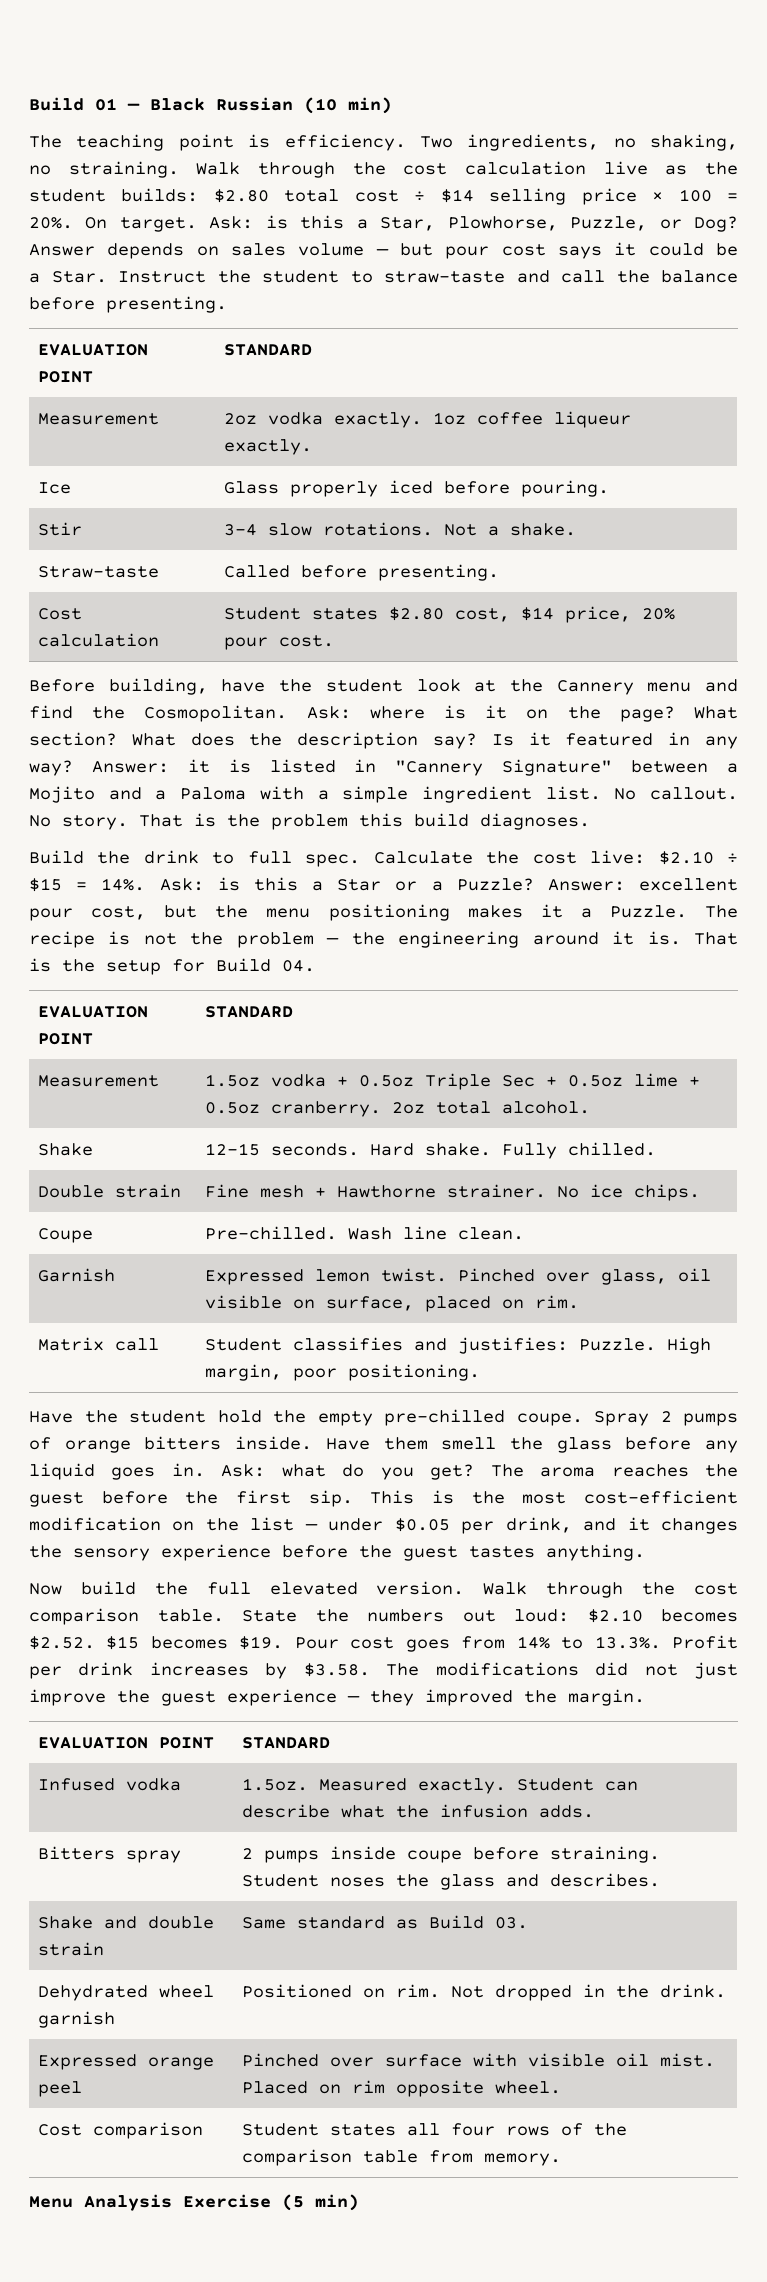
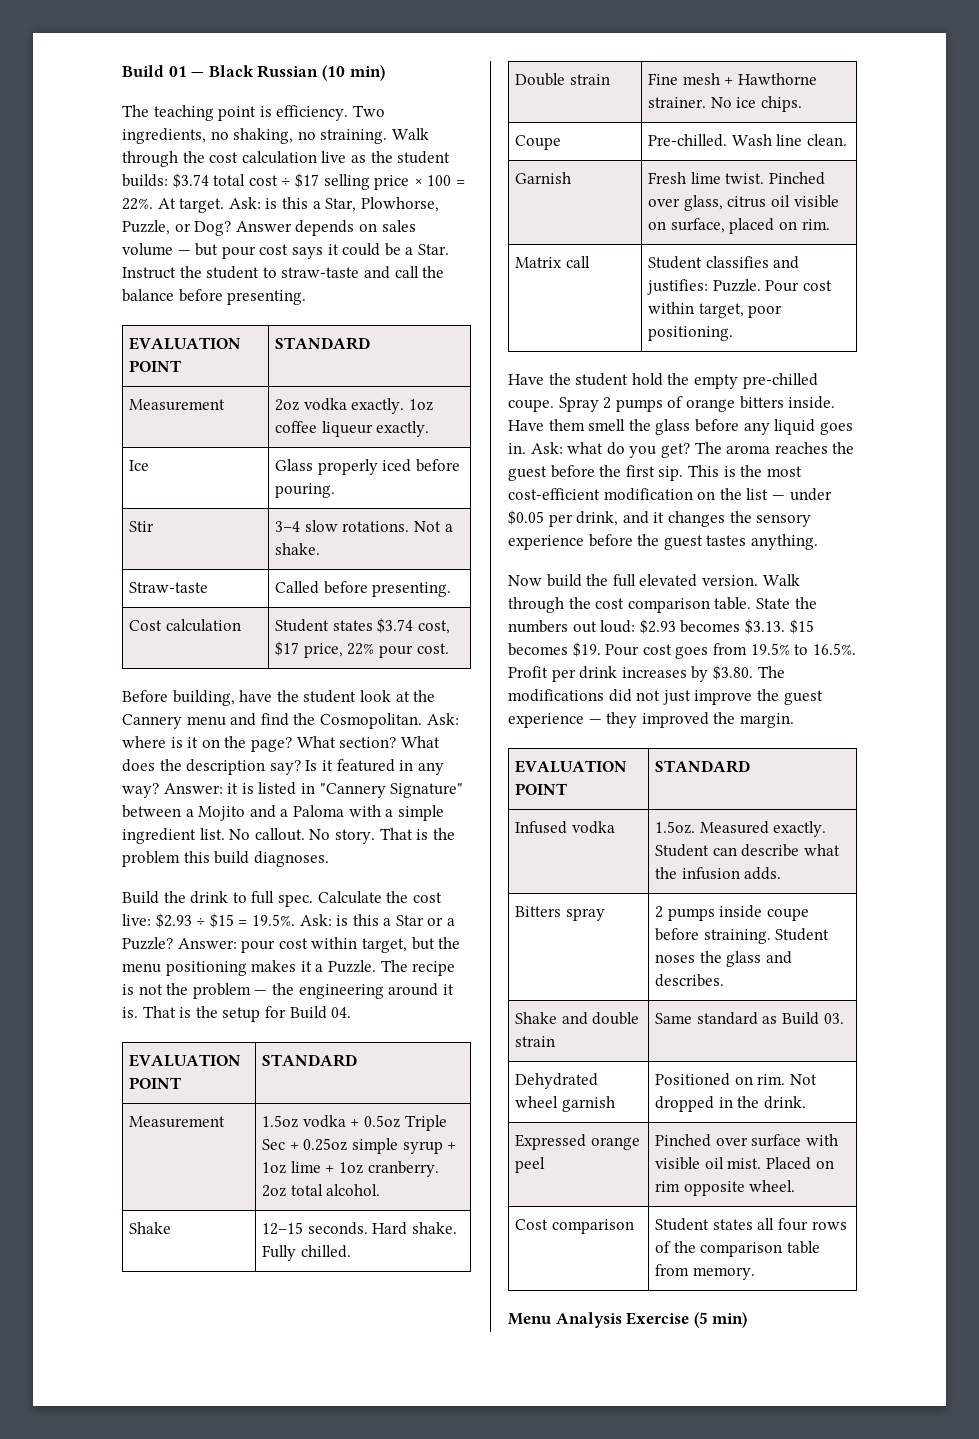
- Walk through the cost calculation live as the student builds: $2.80 total cost ÷ $14 selling price × 100 = 20%. On target.
+ Walk through the cost calculation live as the student builds: $3.74 total cost ÷ $17 selling price × 100 = 22%. At target.
- Cost calculation | Student states $2.80 cost, $14 price, 20% pour cost.
+ Cost calculation | Student states $3.74 cost, $17 price, 22% pour cost.
- Calculate the cost live: $2.10 ÷ $15 = 14%. Ask: is this a Star or a Puzzle?
+ Calculate the cost live: $2.93 ÷ $15 = 19.5%. Ask: is this a Star or a Puzzle?
- Answer: excellent pour cost, but the menu positioning makes it a Puzzle.
+ Answer: pour cost within target, but the menu positioning makes it a Puzzle.
- Measurement | 1.5oz vodka + 0.5oz Triple Sec + 0.5oz lime + 0.5oz cranberry. 2oz total alcohol.
+ Measurement | 1.5oz vodka + 0.5oz Triple Sec + 0.25oz simple syrup + 1oz lime + 1oz cranberry. 2oz total alcohol.
- Garnish | Expressed lemon twist. Pinched over glass, oil visible on surface, placed on rim.
+ Garnish | Fresh lime twist. Pinched over glass, citrus oil visible on surface, placed on rim.
- Matrix call | Student classifies and justifies: Puzzle. High margin, poor positioning.
+ Matrix call | Student classifies and justifies: Puzzle. Pour cost within target, poor positioning.
- State the numbers out loud: $2.10 becomes $2.52. $15 becomes $19.
+ State the numbers out loud: $2.93 becomes $3.13. $15 becomes $19.
- Pour cost goes from 14% to 13.3%. Profit per drink increases by $3.58. The modifications did not just improve the guest experience — they improved the margin.
+ Pour cost goes from 19.5% to 16.5%. Profit per drink increases by $3.80. The modifications did not just improve the guest experience — they improved the margin.

